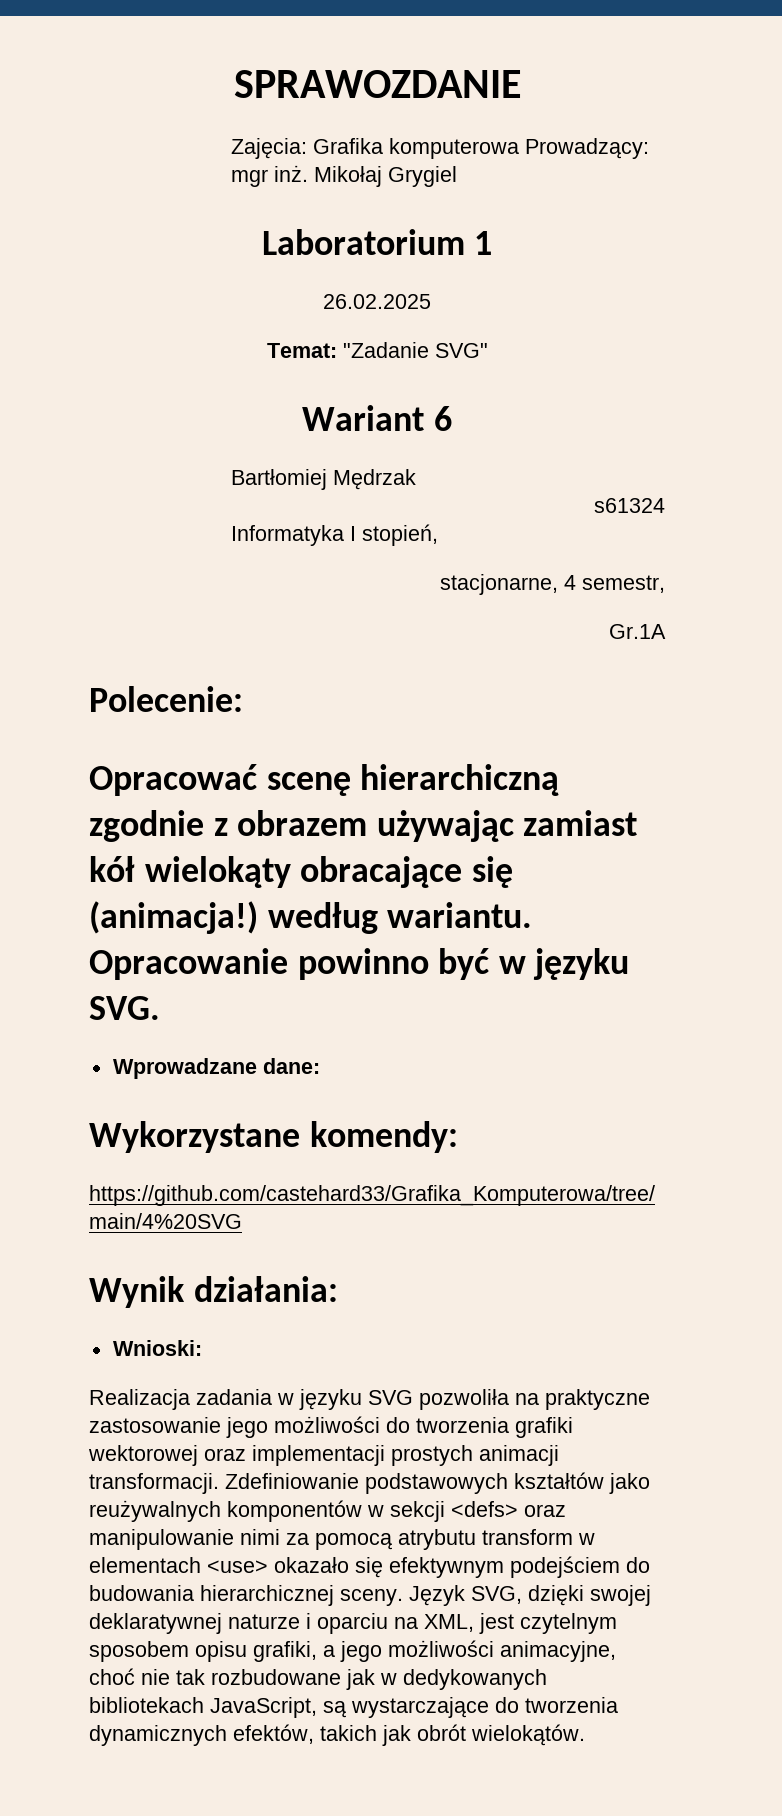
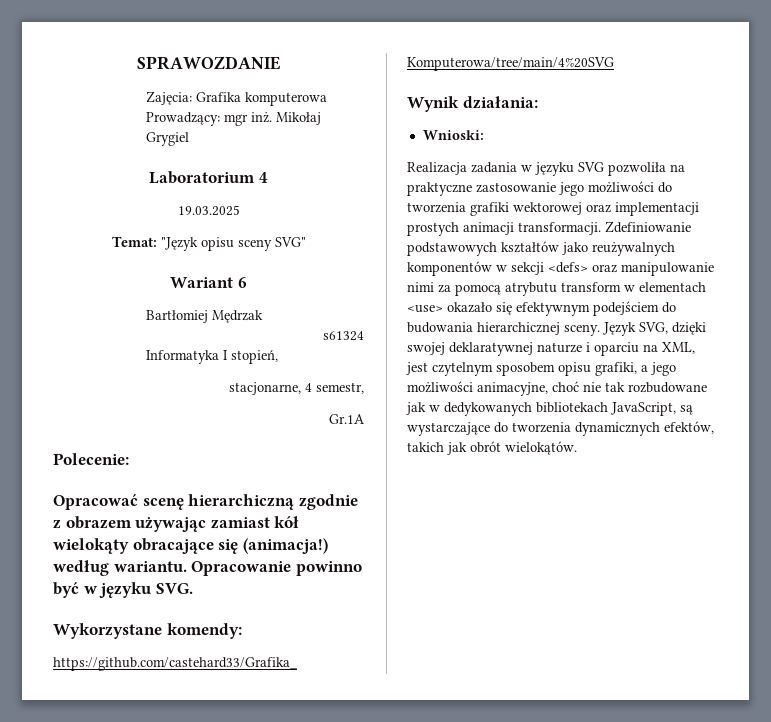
- Laboratorium 1
- 26.02.2025
+ Laboratorium 4
+ 19.03.2025
- Temat: "Zadanie SVG"
+ Temat: "Język opisu sceny SVG"
- Wprowadzane dane:

